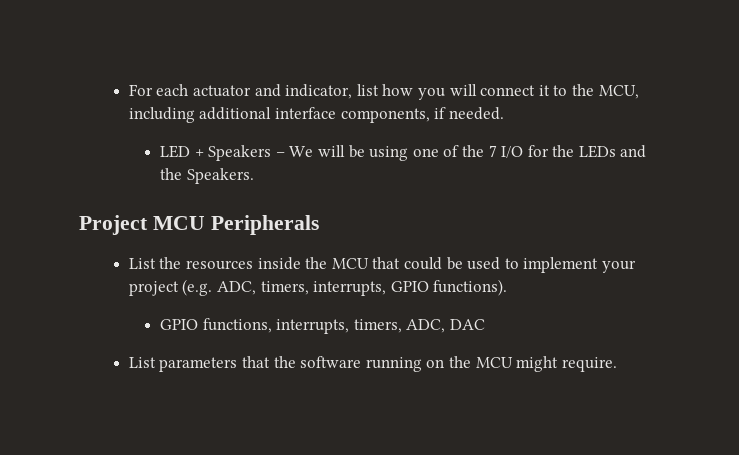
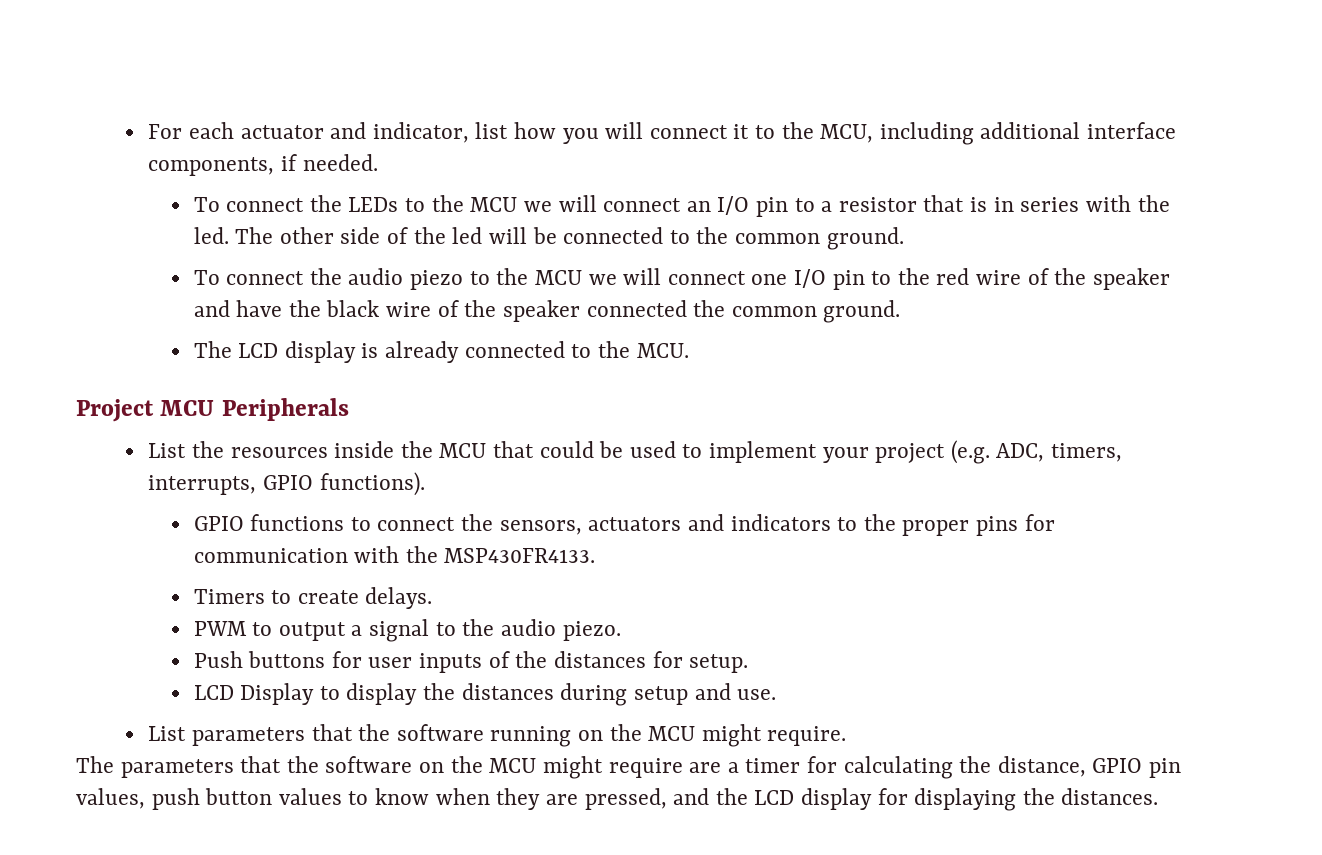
- LED + Speakers – We will be using one of the 7 I/O for the LEDs and the Speakers.
+ To connect the LEDs to the MCU we will connect an I/O pin to a resistor that is in series with the led. The other side of the led will be connected to the common ground.
+ To connect the audio piezo to the MCU we will connect one I/O pin to the red wire of the speaker and have the black wire of the speaker connected the common ground.
+ The LCD display is already connected to the MCU.
- GPIO functions, interrupts, timers, ADC, DAC
+ GPIO functions to connect the sensors, actuators and indicators to the proper pins for communication with the MSP430FR4133.
+ Timers to create delays.
+ PWM to output a signal to the audio piezo.
+ Push buttons for user inputs of the distances for setup.
+ LCD Display to display the distances during setup and use.
+ The parameters that the software on the MCU might require are a timer for calculating the distance, GPIO pin values, push button values to know when they are pressed, and the LCD display for displaying the distances.

